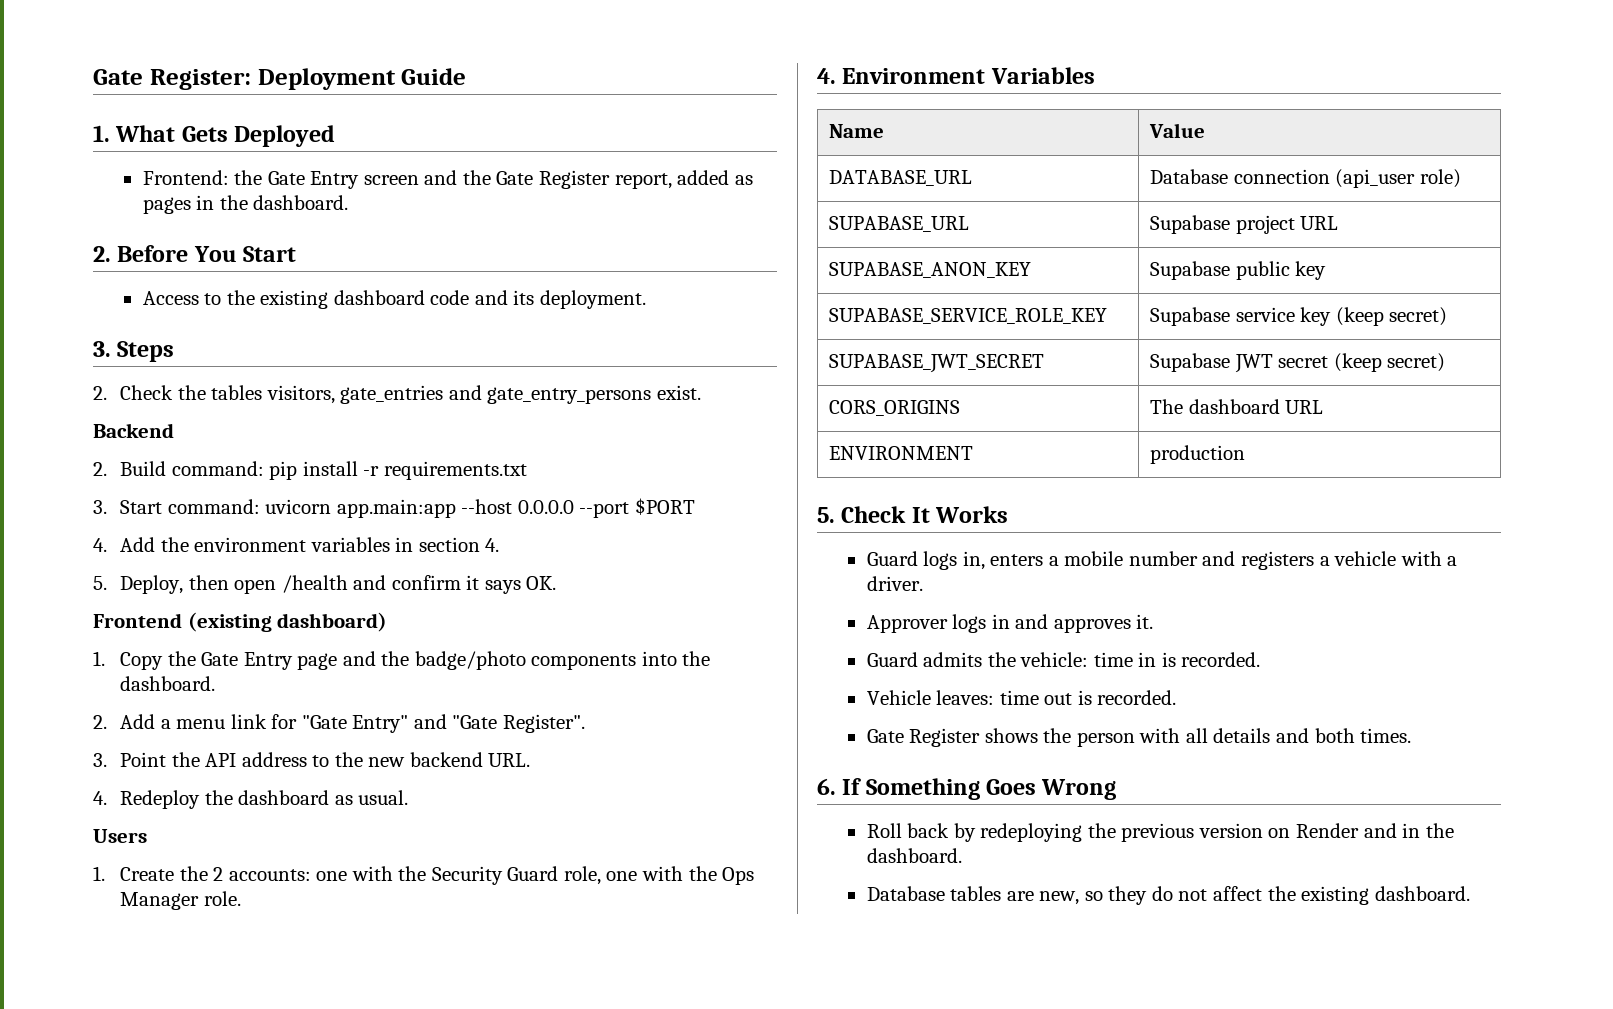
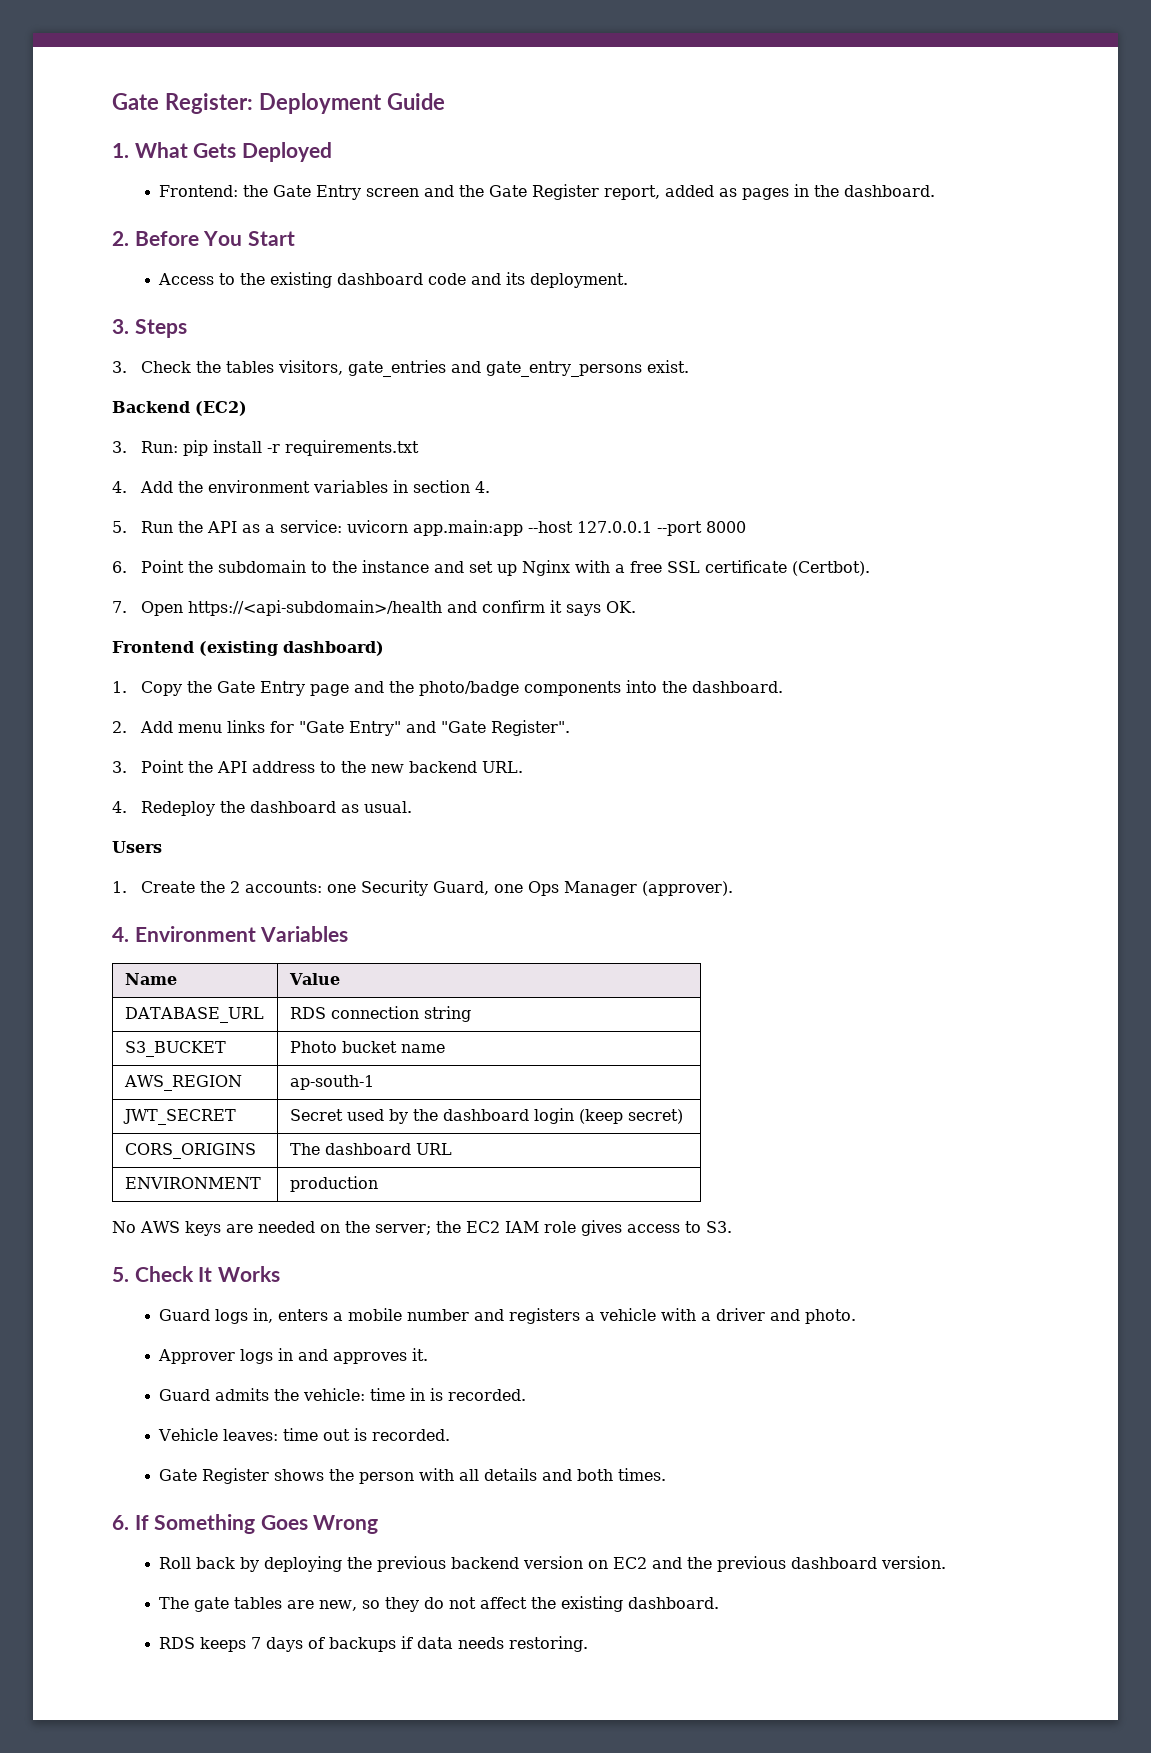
- 2. Check the tables visitors, gate_entries and gate_entry_persons exist.
+ 3. Check the tables visitors, gate_entries and gate_entry_persons exist.
- Backend
- 2. Build command: pip install -r requirements.txt
+ Backend (EC2)
+ 3. Run: pip install -r requirements.txt
- 3. Start command: uvicorn app.main:app --host 0.0.0.0 --port $PORT
- 5. Deploy, then open /health and confirm it says OK.
+ 5. Run the API as a service: uvicorn app.main:app --host 127.0.0.1 --port 8000
+ 6. Point the subdomain to the instance and set up Nginx with a free SSL certificate (Certbot).
+ 7. Open https://<api-subdomain>/health and confirm it says OK.
- 1. Copy the Gate Entry page and the badge/photo components into the dashboard.
+ 1. Copy the Gate Entry page and the photo/badge components into the dashboard.
- 2. Add a menu link for "Gate Entry" and "Gate Register".
+ 2. Add menu links for "Gate Entry" and "Gate Register".
- 1. Create the 2 accounts: one with the Security Guard role, one with the Ops Manager role.
+ 1. Create the 2 accounts: one Security Guard, one Ops Manager (approver).
- DATABASE_URL | Database connection (api_user role)
- SUPABASE_URL | Supabase project URL
- SUPABASE_ANON_KEY | Supabase public key
- SUPABASE_SERVICE_ROLE_KEY | Supabase service key (keep secret)
- SUPABASE_JWT_SECRET | Supabase JWT secret (keep secret)
+ DATABASE_URL | RDS connection string
+ S3_BUCKET | Photo bucket name
+ AWS_REGION | ap-south-1
+ JWT_SECRET | Secret used by the dashboard login (keep secret)
+ No AWS keys are needed on the server; the EC2 IAM role gives access to S3.
- Guard logs in, enters a mobile number and registers a vehicle with a driver.
+ Guard logs in, enters a mobile number and registers a vehicle with a driver and photo.
- Roll back by redeploying the previous version on Render and in the dashboard.
- Database tables are new, so they do not affect the existing dashboard.
+ Roll back by deploying the previous backend version on EC2 and the previous dashboard version.
+ The gate tables are new, so they do not affect the existing dashboard.
+ RDS keeps 7 days of backups if data needs restoring.

